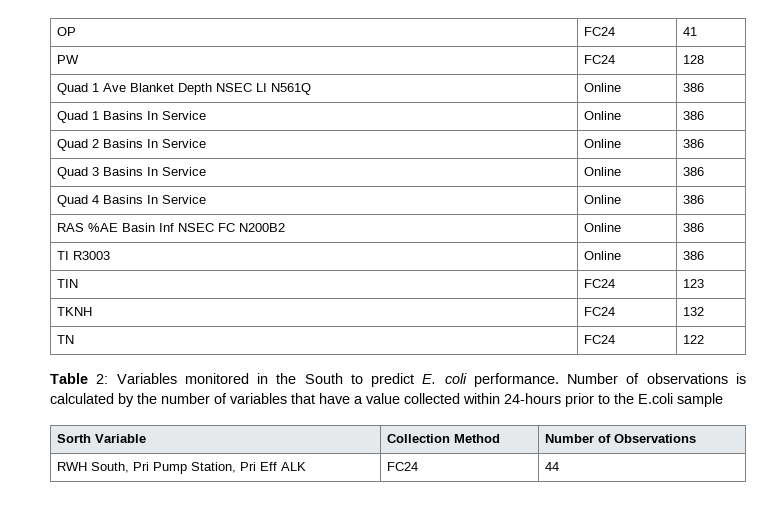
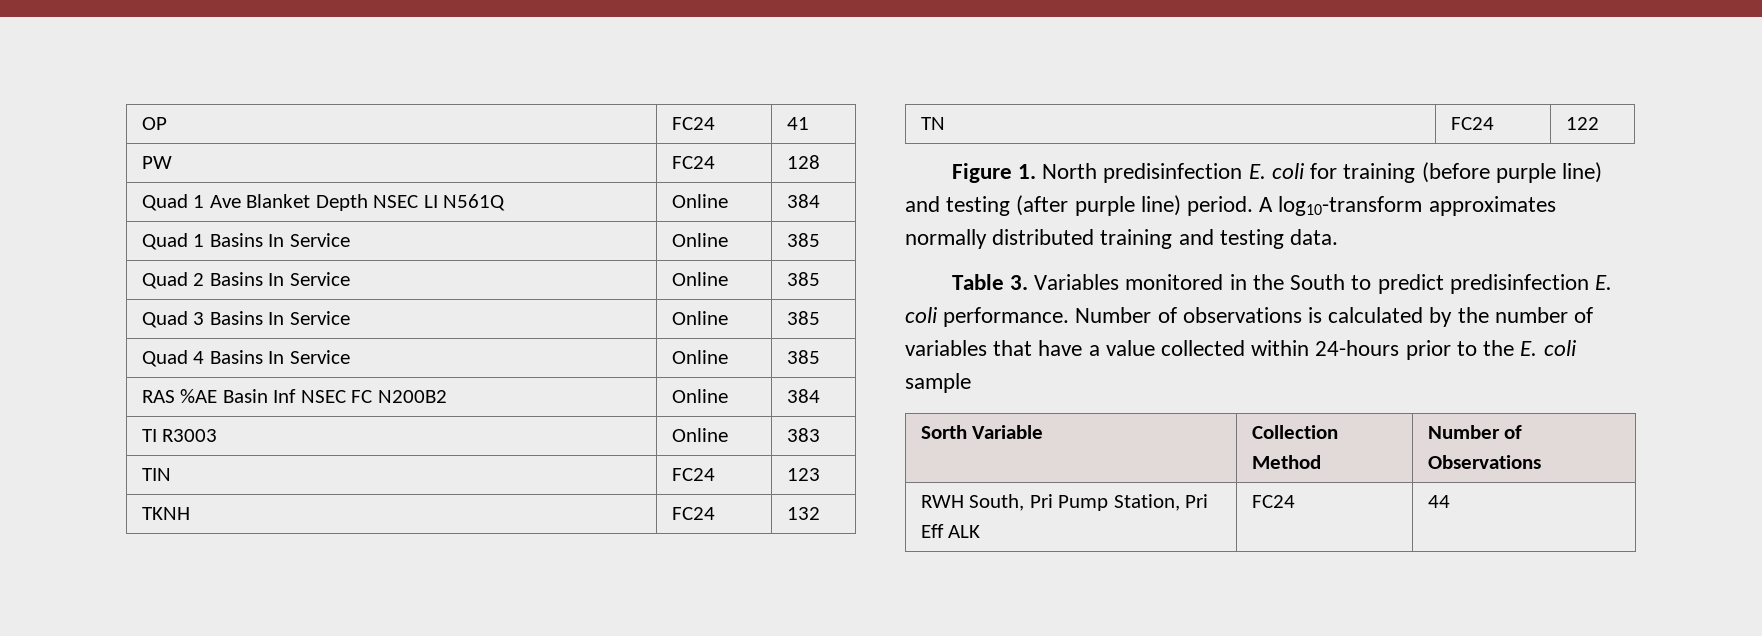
- Quad 1 Ave Blanket Depth NSEC LI N561Q | Online | 386
+ Quad 1 Ave Blanket Depth NSEC LI N561Q | Online | 384
- Quad 1 Basins In Service | Online | 386
+ Quad 1 Basins In Service | Online | 385
- Quad 2 Basins In Service | Online | 386
+ Quad 2 Basins In Service | Online | 385
- Quad 3 Basins In Service | Online | 386
+ Quad 3 Basins In Service | Online | 385
- Quad 4 Basins In Service | Online | 386
+ Quad 4 Basins In Service | Online | 385
- RAS %AE Basin Inf NSEC FC N200B2 | Online | 386
+ RAS %AE Basin Inf NSEC FC N200B2 | Online | 384
- TI R3003 | Online | 386
+ TI R3003 | Online | 383
+ Figure 1. North predisinfection E. coli for training (before purple line) and testing (after purple line) period. A log10-transform approximates normally distributed training and testing data.
- Table 2: Variables monitored in the South to predict E. coli performance.
+ Table 3. Variables monitored in the South to predict predisinfection E. coli performance.
- Number of observations is calculated by the number of variables that have a value collected within 24-hours prior to the E.coli sample
+ Number of observations is calculated by the number of variables that have a value collected within 24-hours prior to the E. coli sample

